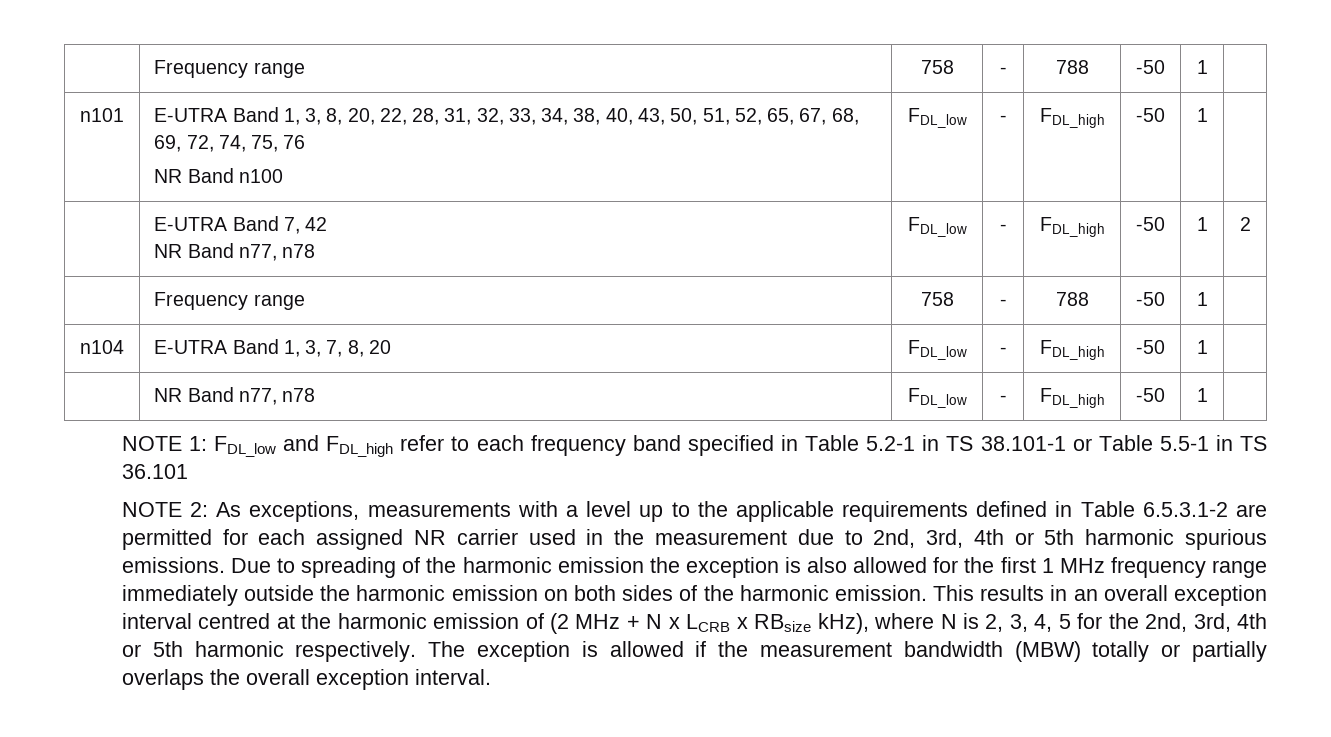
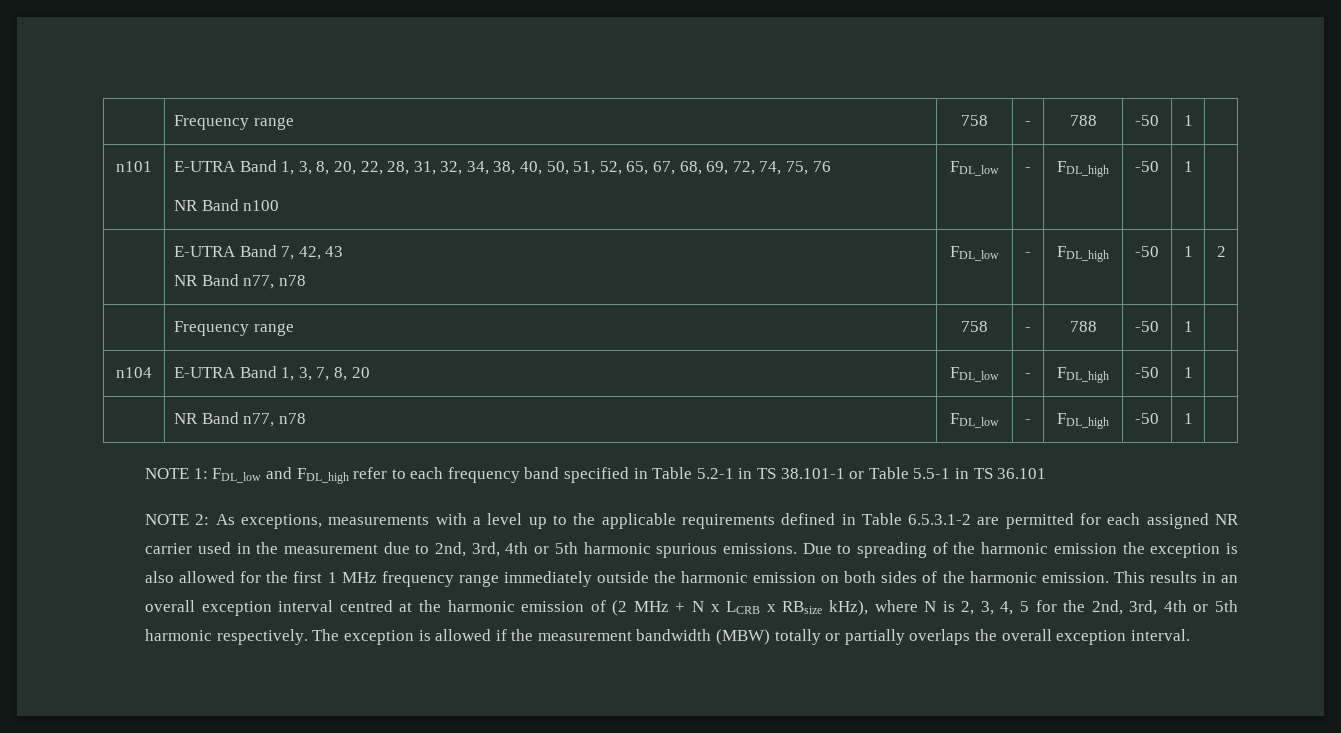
- n101 | E-UTRA Band 1, 3, 8, 20, 22, 28, 31, 32, 33, 34, 38, 40, 43, 50, 51, 52, 65, 67, 68, 69, 72, 74, 75, 76
+ n101 | E-UTRA Band 1, 3, 8, 20, 22, 28, 31, 32, 34, 38, 40, 50, 51, 52, 65, 67, 68, 69, 72, 74, 75, 76
- | E-UTRA Band 7, 42
+ | E-UTRA Band 7, 42, 43

